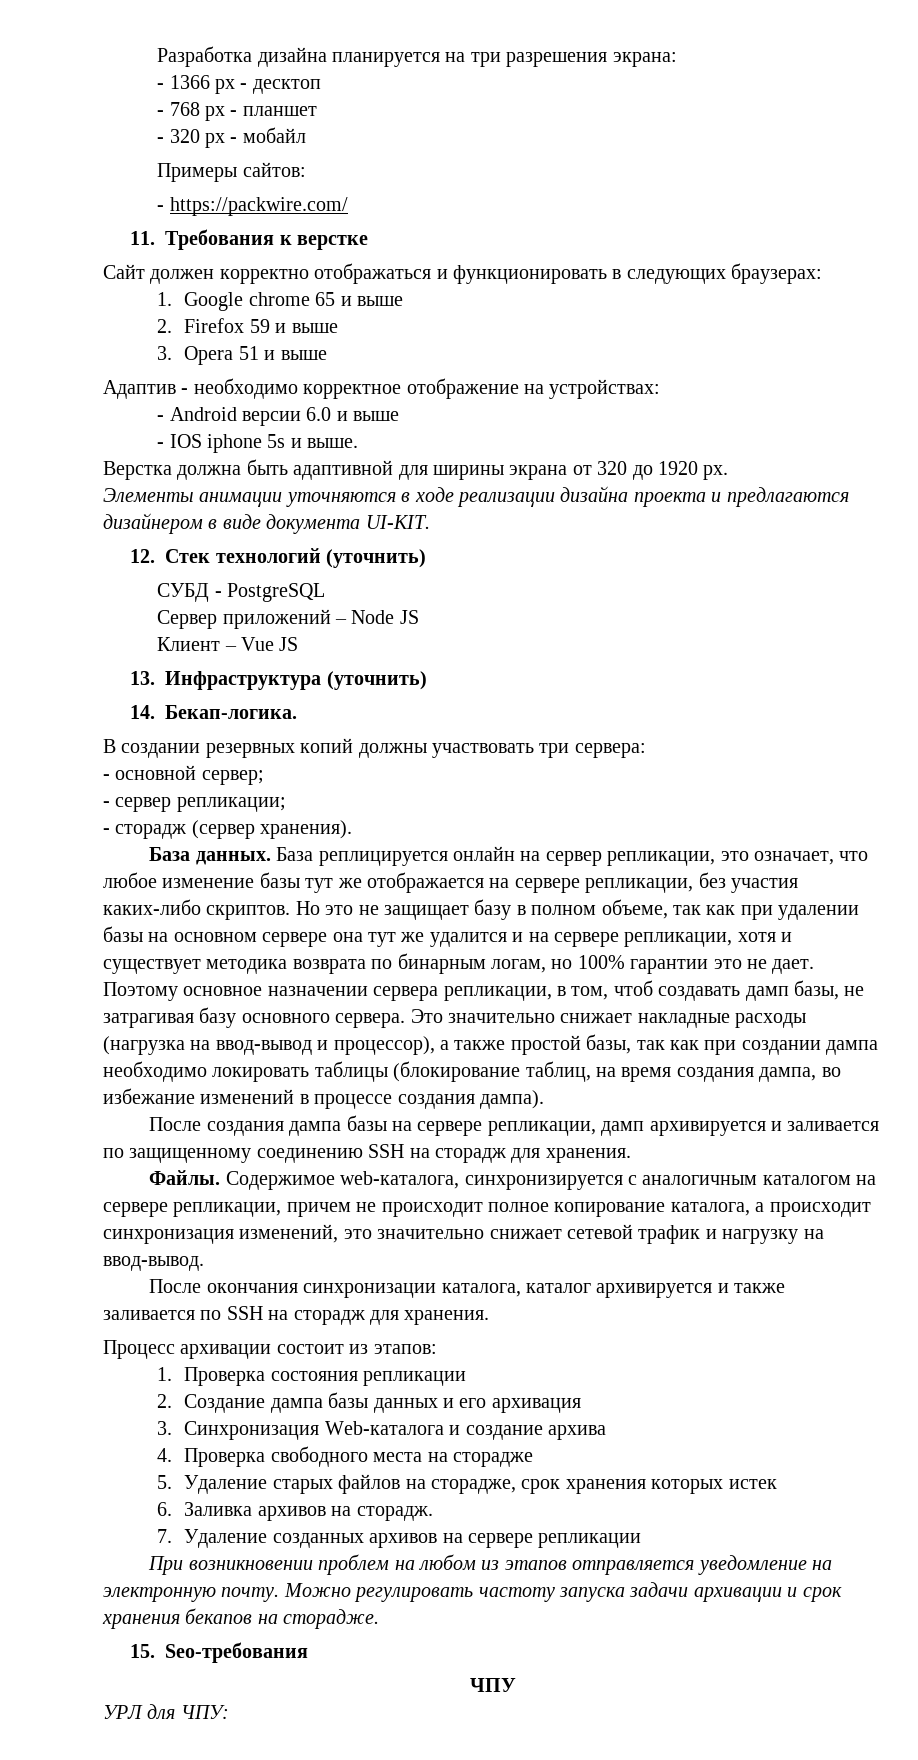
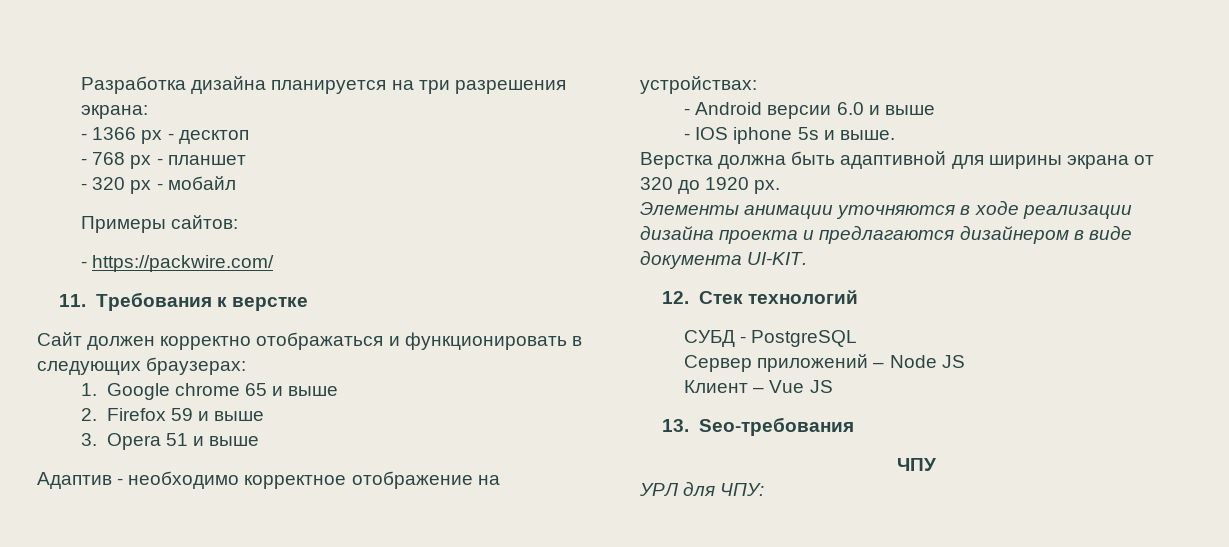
- 12. Стек технологий (уточнить)
+ 12. Стек технологий
- 13. Инфраструктура (уточнить)
- 14. Бекап-логика.
- В создании резервных копий должны участвовать три сервера:
- - основной сервер;
- - сервер репликации;
- - сторадж (сервер хранения).
- База данных. База реплицируется онлайн на сервер репликации, это означает, что любое изменение базы тут же отображается на сервере репликации, без участия каких-либо скриптов. Но это не защищает базу в полном объеме, так как при удалении базы на основном сервере она тут же удалится и на сервере репликации, хотя и существует методика возврата по бинарным логам, но 100% гарантии это не дает. Поэтому основное назначении сервера репликации, в том, чтоб создавать дамп базы, не затрагивая базу основного сервера. Это значительно снижает накладные расходы (нагрузка на ввод-вывод и процессор), а также простой базы, так как при создании дампа необходимо локировать таблицы (блокирование таблиц, на время создания дампа, во избежание изменений в процессе создания дампа).
- После создания дампа базы на сервере репликации, дамп архивируется и заливается по защищенному соединению SSH на сторадж для хранения.
- Файлы. Содержимое web-каталога, синхронизируется с аналогичным каталогом на сервере репликации, причем не происходит полное копирование каталога, а происходит синхронизация изменений, это значительно снижает сетевой трафик и нагрузку на ввод-вывод.
- После окончания синхронизации каталога, каталог архивируется и также заливается по SSH на сторадж для хранения.
- Процесс архивации состоит из этапов:
- 1. Проверка состояния репликации
- 2. Создание дампа базы данных и его архивация
- 3. Синхронизация Web-каталога и создание архива
- 4. Проверка свободного места на сторадже
- 5. Удаление старых файлов на сторадже, срок хранения которых истек
- 6. Заливка архивов на сторадж.
- 7. Удаление созданных архивов на сервере репликации
- При возникновении проблем на любом из этапов отправляется уведомление на электронную почту. Можно регулировать частоту запуска задачи архивации и срок хранения бекапов на сторадже.
- 15. Seo-требования
+ 13. Seo-требования

